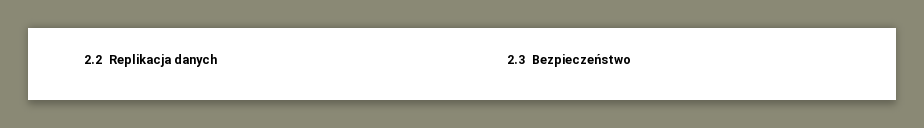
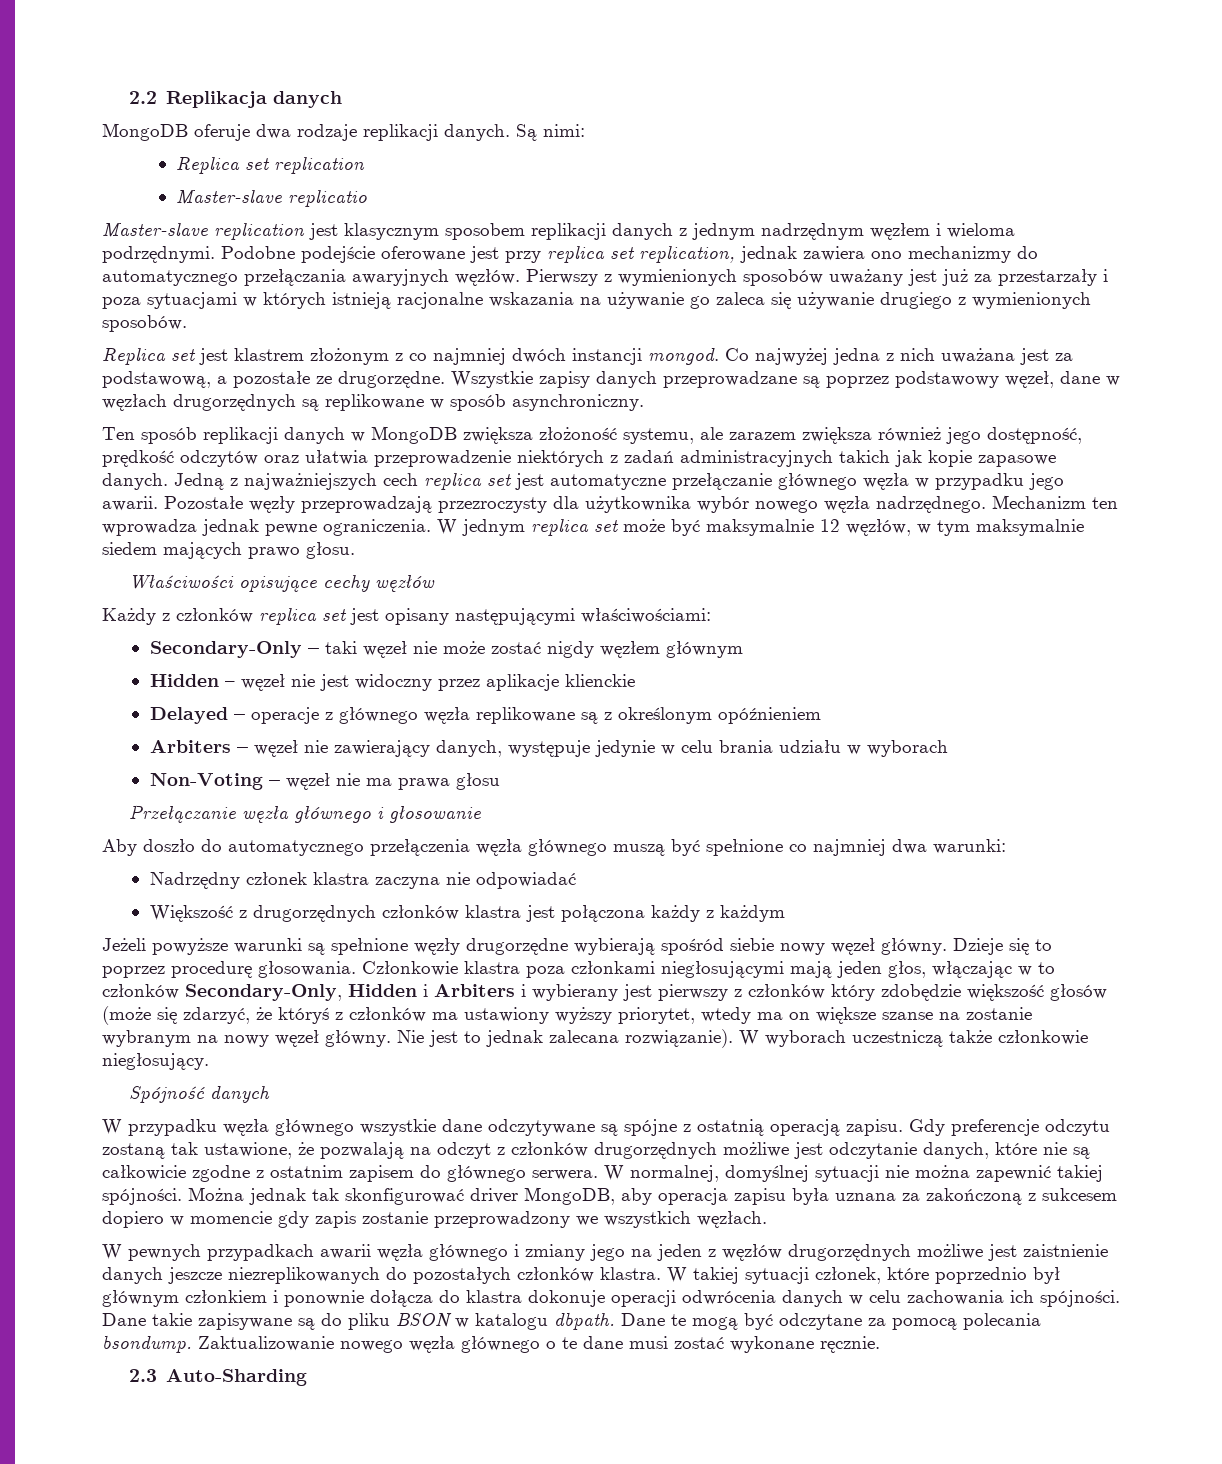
+ MongoDB oferuje dwa rodzaje replikacji danych. Są nimi:
+ Replica set replication
+ Master-slave replicatio
+ Master-slave replication jest klasycznym sposobem replikacji danych z jednym nadrzędnym węzłem i wieloma podrzędnymi. Podobne podejście oferowane jest przy replica set replication, jednak zawiera ono mechanizmy do automatycznego przełączania awaryjnych węzłów. Pierwszy z wymienionych sposobów uważany jest już za przestarzały i poza sytuacjami w których istnieją racjonalne wskazania na używanie go zaleca się używanie drugiego z wymienionych sposobów.
+ Replica set jest klastrem złożonym z co najmniej dwóch instancji mongod. Co najwyżej jedna z nich uważana jest za podstawową, a pozostałe ze drugorzędne. Wszystkie zapisy danych przeprowadzane są poprzez podstawowy węzeł, dane w węzłach drugorzędnych są replikowane w sposób asynchroniczny.
+ Ten sposób replikacji danych w MongoDB zwiększa złożoność systemu, ale zarazem zwiększa również jego dostępność, prędkość odczytów oraz ułatwia przeprowadzenie niektórych z zadań administracyjnych takich jak kopie zapasowe danych. Jedną z najważniejszych cech replica set jest automatyczne przełączanie głównego węzła w przypadku jego awarii. Pozostałe węzły przeprowadzają przezroczysty dla użytkownika wybór nowego węzła nadrzędnego. Mechanizm ten wprowadza jednak pewne ograniczenia. W jednym replica set może być maksymalnie 12 węzłów, w tym maksymalnie siedem mających prawo głosu.
+ Właściwości opisujące cechy węzłów
+ Każdy z członków replica set jest opisany następującymi właściwościami:
+ Secondary-Only – taki węzeł nie może zostać nigdy węzłem głównym
+ Hidden – węzeł nie jest widoczny przez aplikacje klienckie
+ Delayed – operacje z głównego węzła replikowane są z określonym opóźnieniem
+ Arbiters – węzeł nie zawierający danych, występuje jedynie w celu brania udziału w wyborach
+ Non-Voting – węzeł nie ma prawa głosu
+ Przełączanie węzła głównego i głosowanie
+ Aby doszło do automatycznego przełączenia węzła głównego muszą być spełnione co najmniej dwa warunki:
+ Nadrzędny członek klastra zaczyna nie odpowiadać
+ Większość z drugorzędnych członków klastra jest połączona każdy z każdym
+ Jeżeli powyższe warunki są spełnione węzły drugorzędne wybierają spośród siebie nowy węzeł główny. Dzieje się to poprzez procedurę głosowania. Członkowie klastra poza członkami niegłosującymi mają jeden głos, włączając w to członków Secondary-Only, Hidden i Arbiters i wybierany jest pierwszy z członków który zdobędzie większość głosów (może się zdarzyć, że któryś z członków ma ustawiony wyższy priorytet, wtedy ma on większe szanse na zostanie wybranym na nowy węzeł główny. Nie jest to jednak zalecana rozwiązanie). W wyborach uczestniczą także członkowie niegłosujący.
+ Spójność danych
+ W przypadku węzła głównego wszystkie dane odczytywane są spójne z ostatnią operacją zapisu. Gdy preferencje odczytu zostaną tak ustawione, że pozwalają na odczyt z członków drugorzędnych możliwe jest odczytanie danych, które nie są całkowicie zgodne z ostatnim zapisem do głównego serwera. W normalnej, domyślnej sytuacji nie można zapewnić takiej spójności. Można jednak tak skonfigurować driver MongoDB, aby operacja zapisu była uznana za zakończoną z sukcesem dopiero w momencie gdy zapis zostanie przeprowadzony we wszystkich węzłach.
+ W pewnych przypadkach awarii węzła głównego i zmiany jego na jeden z węzłów drugorzędnych możliwe jest zaistnienie danych jeszcze niezreplikowanych do pozostałych członków klastra. W takiej sytuacji członek, które poprzednio był głównym członkiem i ponownie dołącza do klastra dokonuje operacji odwrócenia danych w celu zachowania ich spójności. Dane takie zapisywane są do pliku BSON w katalogu dbpath. Dane te mogą być odczytane za pomocą polecania bsondump. Zaktualizowanie nowego węzła głównego o te dane musi zostać wykonane ręcznie.
- 2.3 Bezpieczeństwo
+ 2.3 Auto-Sharding

